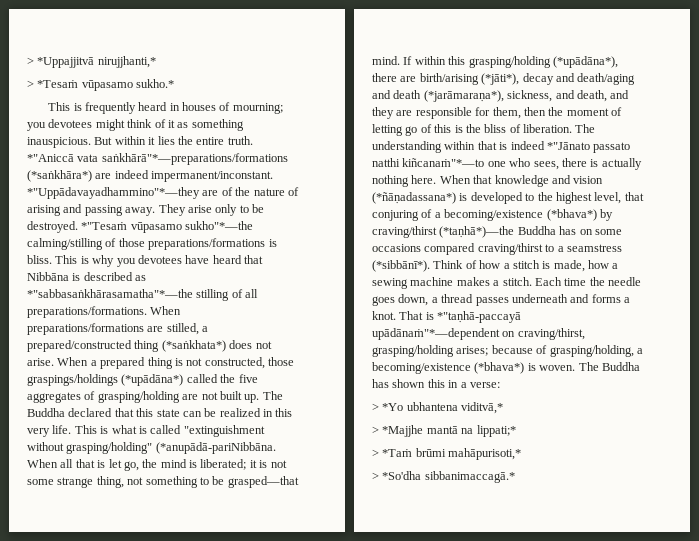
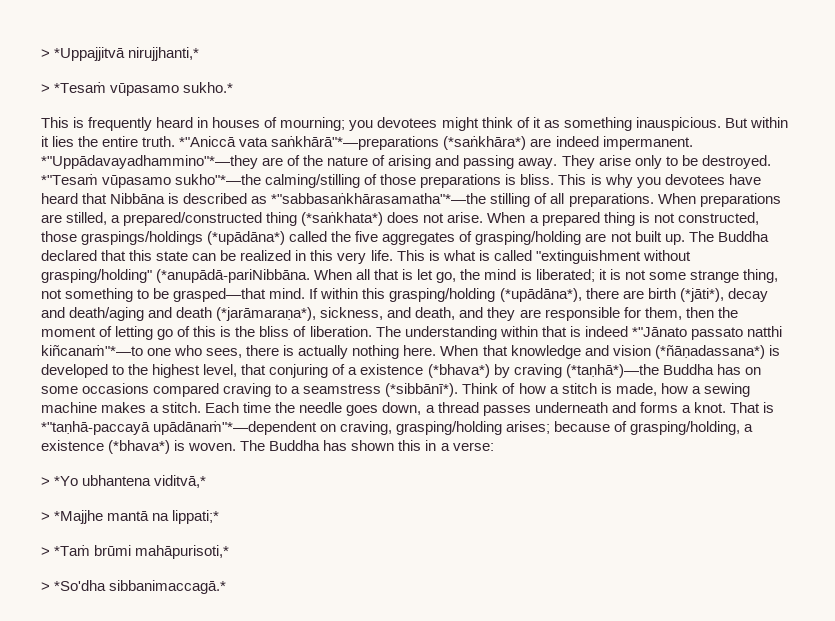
- *"Aniccā vata saṅkhārā"*—preparations/formations (*saṅkhāra*) are indeed impermanent/inconstant.
+ *"Aniccā vata saṅkhārā"*—preparations (*saṅkhāra*) are indeed impermanent.
- *"Tesaṁ vūpasamo sukho"*—the calming/stilling of those preparations/formations is bliss.
+ *"Tesaṁ vūpasamo sukho"*—the calming/stilling of those preparations is bliss.
- This is why you devotees have heard that Nibbāna is described as *"sabbasaṅkhārasamatha"*—the stilling of all preparations/formations. When preparations/formations are stilled, a prepared/constructed thing (*saṅkhata*) does not arise.
+ This is why you devotees have heard that Nibbāna is described as *"sabbasaṅkhārasamatha"*—the stilling of all preparations. When preparations are stilled, a prepared/constructed thing (*saṅkhata*) does not arise.
- If within this grasping/holding (*upādāna*), there are birth/arising (*jāti*), decay and death/aging and death (*jarāmaraṇa*), sickness, and death, and they are responsible for them, then the moment of letting go of this is the bliss of liberation.
+ If within this grasping/holding (*upādāna*), there are birth (*jāti*), decay and death/aging and death (*jarāmaraṇa*), sickness, and death, and they are responsible for them, then the moment of letting go of this is the bliss of liberation.
- When that knowledge and vision (*ñāṇadassana*) is developed to the highest level, that conjuring of a becoming/existence (*bhava*) by craving/thirst (*taṇhā*)—the Buddha has on some occasions compared craving/thirst to a seamstress (*sibbānī*).
+ When that knowledge and vision (*ñāṇadassana*) is developed to the highest level, that conjuring of a existence (*bhava*) by craving (*taṇhā*)—the Buddha has on some occasions compared craving to a seamstress (*sibbānī*).
- That is *"taṇhā-paccayā upādānaṁ"*—dependent on craving/thirst, grasping/holding arises; because of grasping/holding, a becoming/existence (*bhava*) is woven.
+ That is *"taṇhā-paccayā upādānaṁ"*—dependent on craving, grasping/holding arises; because of grasping/holding, a existence (*bhava*) is woven.

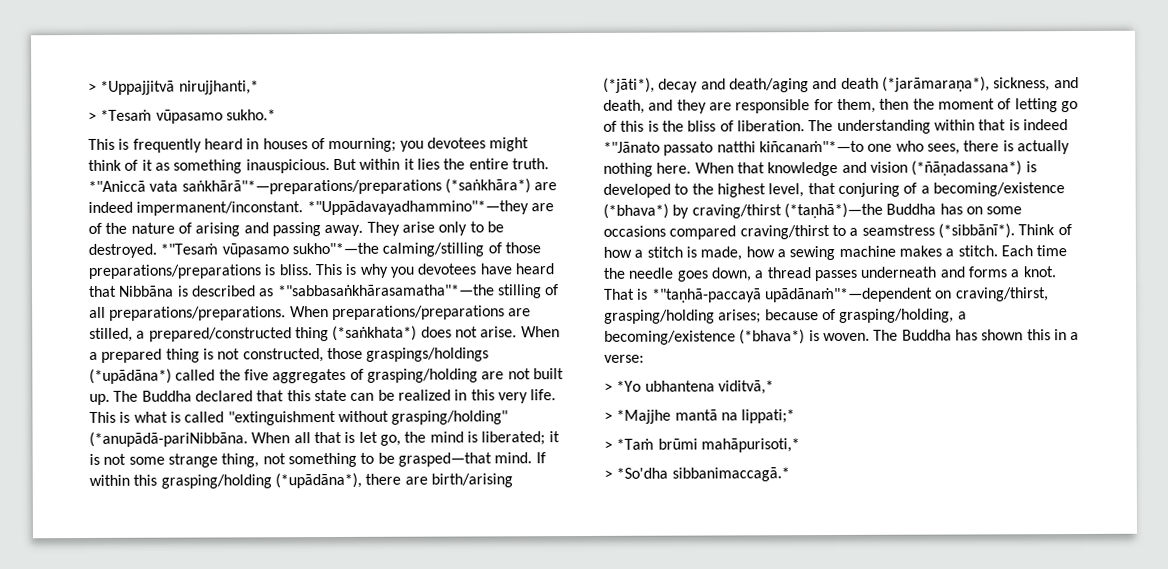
- *"Aniccā vata saṅkhārā"*—preparations (*saṅkhāra*) are indeed impermanent.
+ *"Aniccā vata saṅkhārā"*—preparations/preparations (*saṅkhāra*) are indeed impermanent/inconstant.
- *"Tesaṁ vūpasamo sukho"*—the calming/stilling of those preparations is bliss.
+ *"Tesaṁ vūpasamo sukho"*—the calming/stilling of those preparations/preparations is bliss.
- This is why you devotees have heard that Nibbāna is described as *"sabbasaṅkhārasamatha"*—the stilling of all preparations. When preparations are stilled, a prepared/constructed thing (*saṅkhata*) does not arise.
+ This is why you devotees have heard that Nibbāna is described as *"sabbasaṅkhārasamatha"*—the stilling of all preparations/preparations. When preparations/preparations are stilled, a prepared/constructed thing (*saṅkhata*) does not arise.
- If within this grasping/holding (*upādāna*), there are birth (*jāti*), decay and death/aging and death (*jarāmaraṇa*), sickness, and death, and they are responsible for them, then the moment of letting go of this is the bliss of liberation.
+ If within this grasping/holding (*upādāna*), there are birth/arising (*jāti*), decay and death/aging and death (*jarāmaraṇa*), sickness, and death, and they are responsible for them, then the moment of letting go of this is the bliss of liberation.
- When that knowledge and vision (*ñāṇadassana*) is developed to the highest level, that conjuring of a existence (*bhava*) by craving (*taṇhā*)—the Buddha has on some occasions compared craving to a seamstress (*sibbānī*).
+ When that knowledge and vision (*ñāṇadassana*) is developed to the highest level, that conjuring of a becoming/existence (*bhava*) by craving/thirst (*taṇhā*)—the Buddha has on some occasions compared craving/thirst to a seamstress (*sibbānī*).
- That is *"taṇhā-paccayā upādānaṁ"*—dependent on craving, grasping/holding arises; because of grasping/holding, a existence (*bhava*) is woven.
+ That is *"taṇhā-paccayā upādānaṁ"*—dependent on craving/thirst, grasping/holding arises; because of grasping/holding, a becoming/existence (*bhava*) is woven.

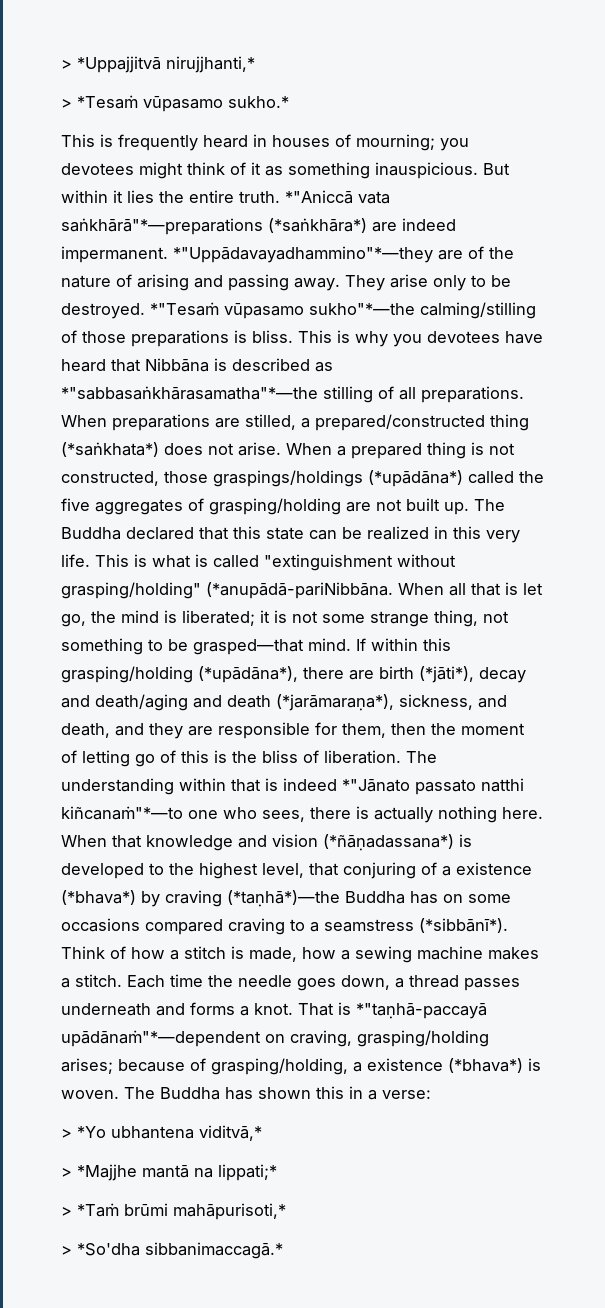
- *"Aniccā vata saṅkhārā"*—preparations/preparations (*saṅkhāra*) are indeed impermanent/inconstant.
+ *"Aniccā vata saṅkhārā"*—preparations (*saṅkhāra*) are indeed impermanent.
- *"Tesaṁ vūpasamo sukho"*—the calming/stilling of those preparations/preparations is bliss.
+ *"Tesaṁ vūpasamo sukho"*—the calming/stilling of those preparations is bliss.
- This is why you devotees have heard that Nibbāna is described as *"sabbasaṅkhārasamatha"*—the stilling of all preparations/preparations. When preparations/preparations are stilled, a prepared/constructed thing (*saṅkhata*) does not arise.
+ This is why you devotees have heard that Nibbāna is described as *"sabbasaṅkhārasamatha"*—the stilling of all preparations. When preparations are stilled, a prepared/constructed thing (*saṅkhata*) does not arise.
- If within this grasping/holding (*upādāna*), there are birth/arising (*jāti*), decay and death/aging and death (*jarāmaraṇa*), sickness, and death, and they are responsible for them, then the moment of letting go of this is the bliss of liberation.
+ If within this grasping/holding (*upādāna*), there are birth (*jāti*), decay and death/aging and death (*jarāmaraṇa*), sickness, and death, and they are responsible for them, then the moment of letting go of this is the bliss of liberation.
- When that knowledge and vision (*ñāṇadassana*) is developed to the highest level, that conjuring of a becoming/existence (*bhava*) by craving/thirst (*taṇhā*)—the Buddha has on some occasions compared craving/thirst to a seamstress (*sibbānī*).
+ When that knowledge and vision (*ñāṇadassana*) is developed to the highest level, that conjuring of a existence (*bhava*) by craving (*taṇhā*)—the Buddha has on some occasions compared craving to a seamstress (*sibbānī*).
- That is *"taṇhā-paccayā upādānaṁ"*—dependent on craving/thirst, grasping/holding arises; because of grasping/holding, a becoming/existence (*bhava*) is woven.
+ That is *"taṇhā-paccayā upādānaṁ"*—dependent on craving, grasping/holding arises; because of grasping/holding, a existence (*bhava*) is woven.

